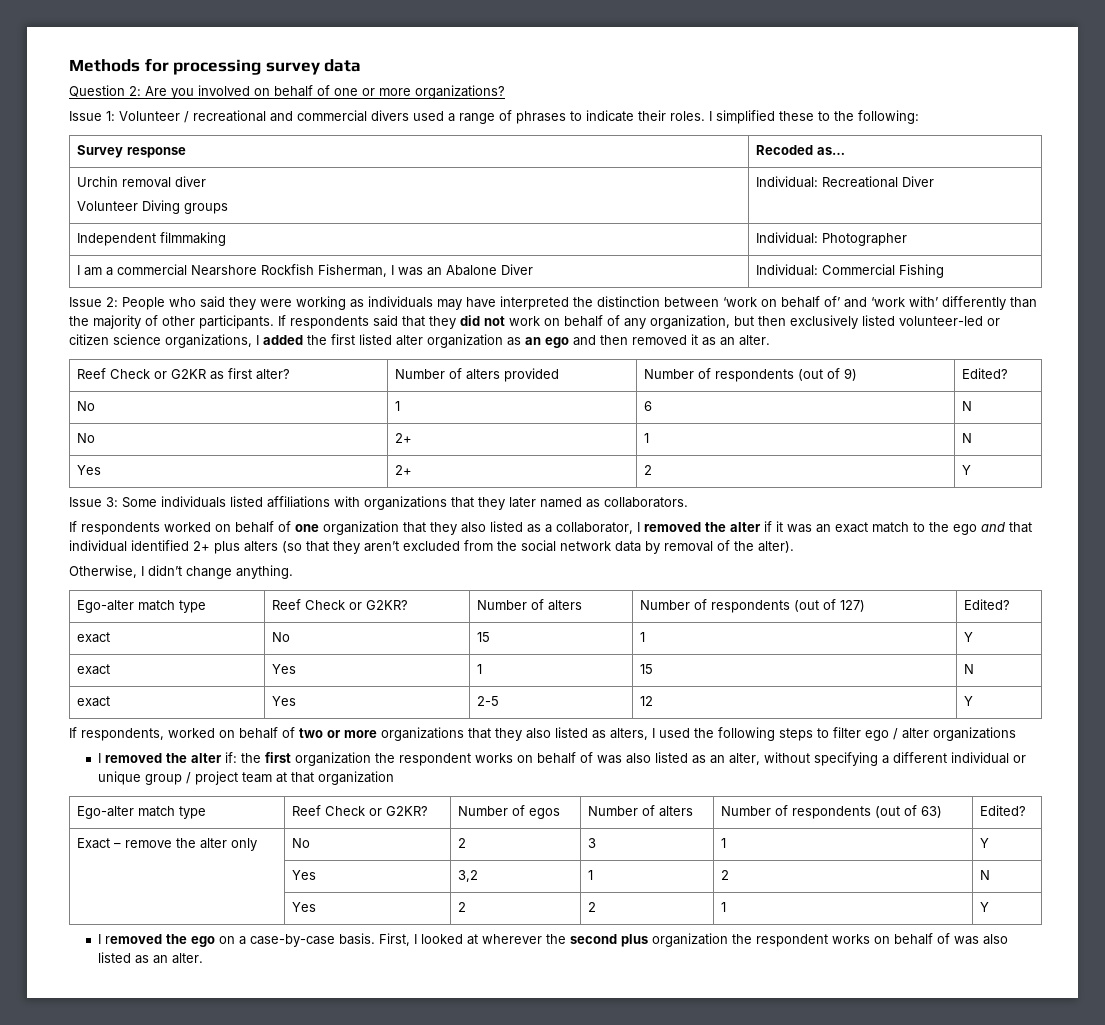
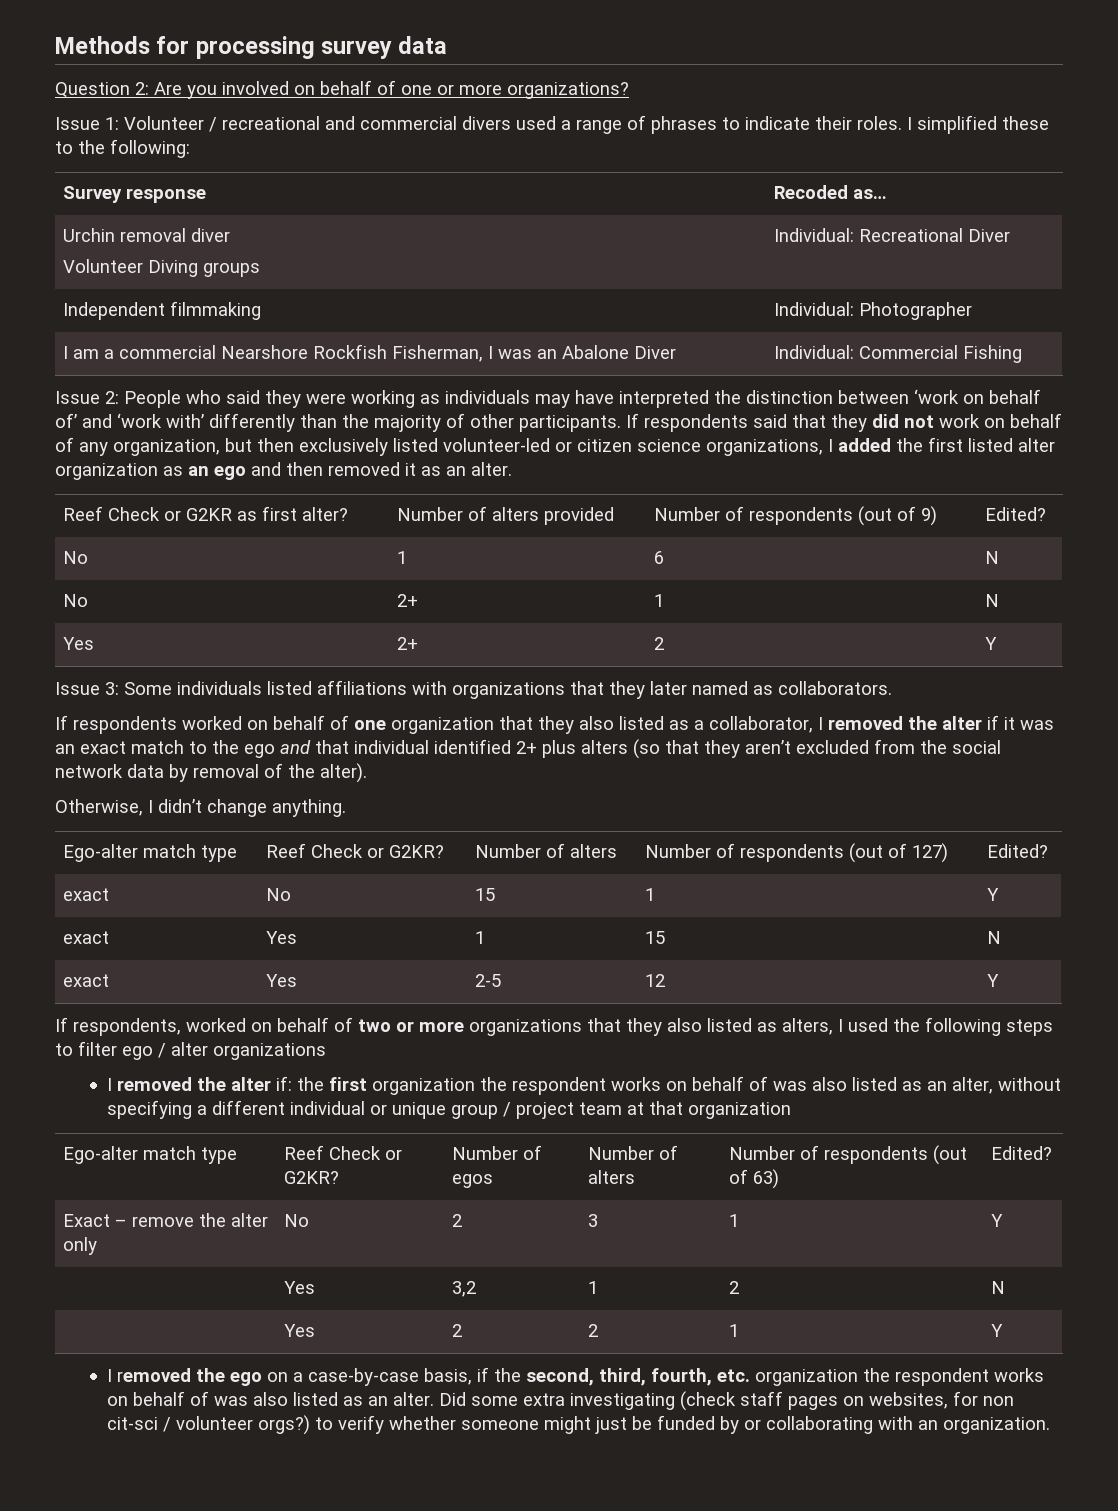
- I removed the ego on a case-by-case basis. First, I looked at wherever the second plus organization the respondent works on behalf of was also listed as an alter.
+ I removed the ego on a case-by-case basis, if the second, third, fourth, etc. organization the respondent works on behalf of was also listed as an alter.
+ Did some extra investigating (check staff pages on websites, for non cit-sci / volunteer orgs?) to verify whether someone might just be funded by or collaborating with an organization.

